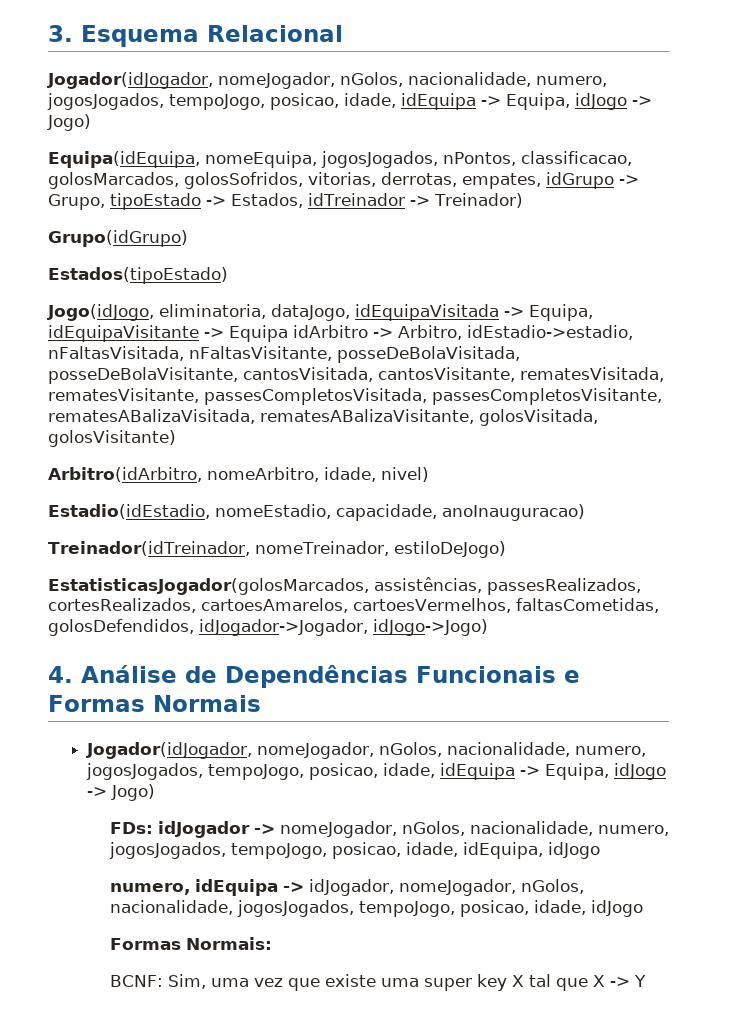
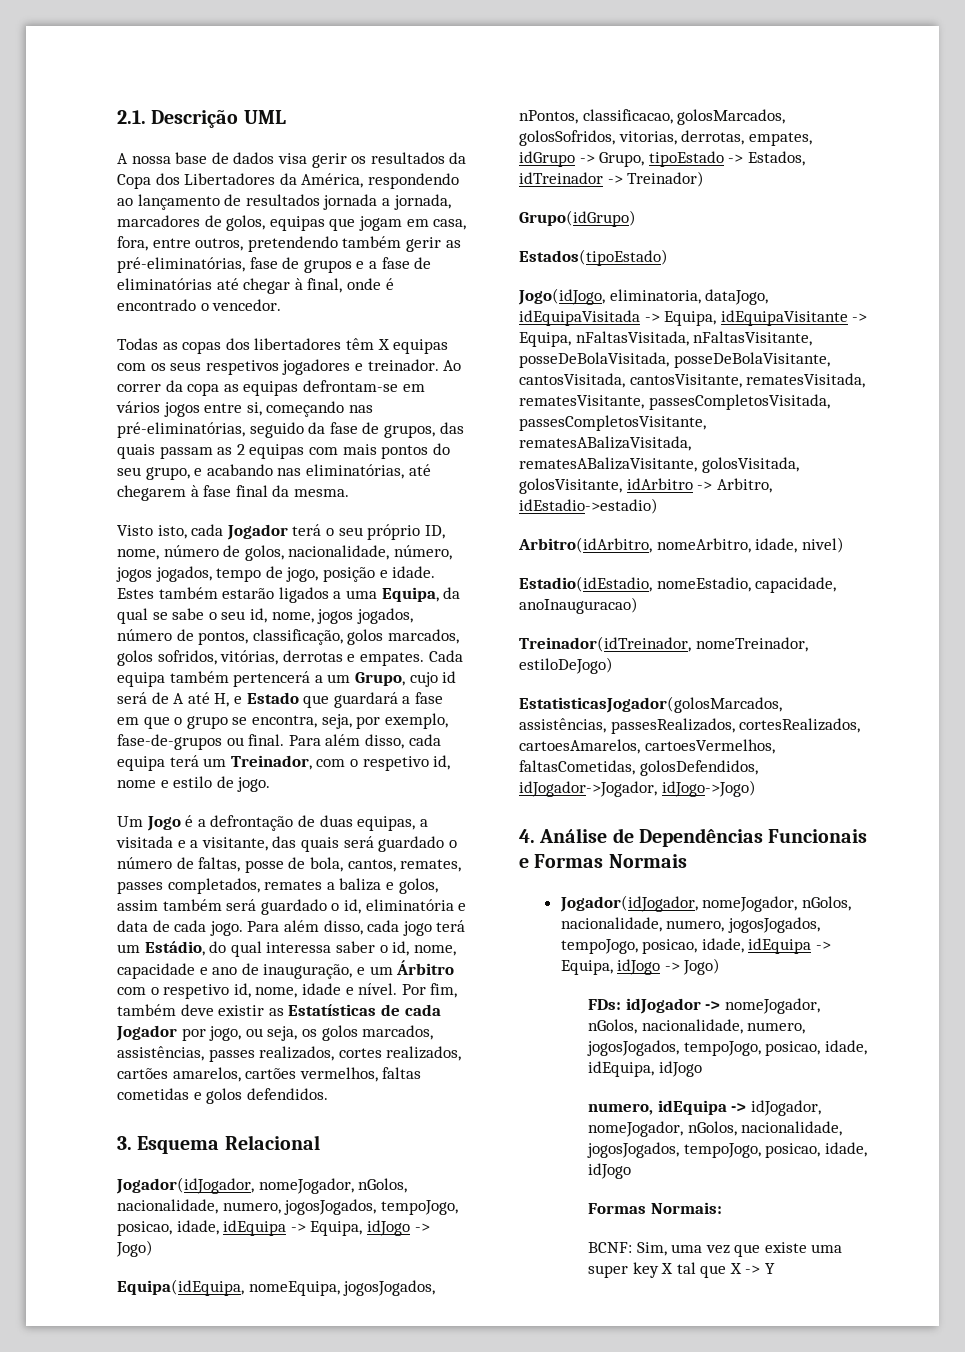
+ 2.1. Descrição UML
+ A nossa base de dados visa gerir os resultados da Copa dos Libertadores da América, respondendo ao lançamento de resultados jornada a jornada, marcadores de golos, equipas que jogam em casa, fora, entre outros, pretendendo também gerir as pré-eliminatórias, fase de grupos e a fase de eliminatórias até chegar à final, onde é encontrado o vencedor.
+ Todas as copas dos libertadores têm X equipas com os seus respetivos jogadores e treinador. Ao correr da copa as equipas defrontam-se em vários jogos entre si, começando nas pré-eliminatórias, seguido da fase de grupos, das quais passam as 2 equipas com mais pontos do seu grupo, e acabando nas eliminatórias, até chegarem à fase final da mesma.
+ Visto isto, cada Jogador terá o seu próprio ID, nome, número de golos, nacionalidade, número, jogos jogados, tempo de jogo, posição e idade. Estes também estarão ligados a uma Equipa, da qual se sabe o seu id, nome, jogos jogados, número de pontos, classificação, golos marcados, golos sofridos, vitórias, derrotas e empates. Cada equipa também pertencerá a um Grupo, cujo id será de A até H, e Estado que guardará a fase em que o grupo se encontra, seja, por exemplo, fase-de-grupos ou final. Para além disso, cada equipa terá um Treinador, com o respetivo id, nome e estilo de jogo.
+ Um Jogo é a defrontação de duas equipas, a visitada e a visitante, das quais será guardado o número de faltas, posse de bola, cantos, remates, passes completados, remates a baliza e golos, assim também será guardado o id, eliminatória e data de cada jogo. Para além disso, cada jogo terá um Estádio, do qual interessa saber o id, nome, capacidade e ano de inauguração, e um Árbitro com o respetivo id, nome, idade e nível. Por fim, também deve existir as Estatísticas de cada Jogador por jogo, ou seja, os golos marcados, assistências, passes realizados, cortes realizados, cartões amarelos, cartões vermelhos, faltas cometidas e golos defendidos.
- Jogo(idJogo, eliminatoria, dataJogo, idEquipaVisitada -> Equipa, idEquipaVisitante -> Equipa idArbitro -> Arbitro, idEstadio->estadio, nFaltasVisitada, nFaltasVisitante, posseDeBolaVisitada, posseDeBolaVisitante, cantosVisitada, cantosVisitante, rematesVisitada, rematesVisitante, passesCompletosVisitada, passesCompletosVisitante, rematesABalizaVisitada, rematesABalizaVisitante, golosVisitada, golosVisitante)
+ Jogo(idJogo, eliminatoria, dataJogo, idEquipaVisitada -> Equipa, idEquipaVisitante -> Equipa, nFaltasVisitada, nFaltasVisitante, posseDeBolaVisitada, posseDeBolaVisitante, cantosVisitada, cantosVisitante, rematesVisitada, rematesVisitante, passesCompletosVisitada, passesCompletosVisitante, rematesABalizaVisitada, rematesABalizaVisitante, golosVisitada, golosVisitante, idArbitro -> Arbitro, idEstadio->estadio)

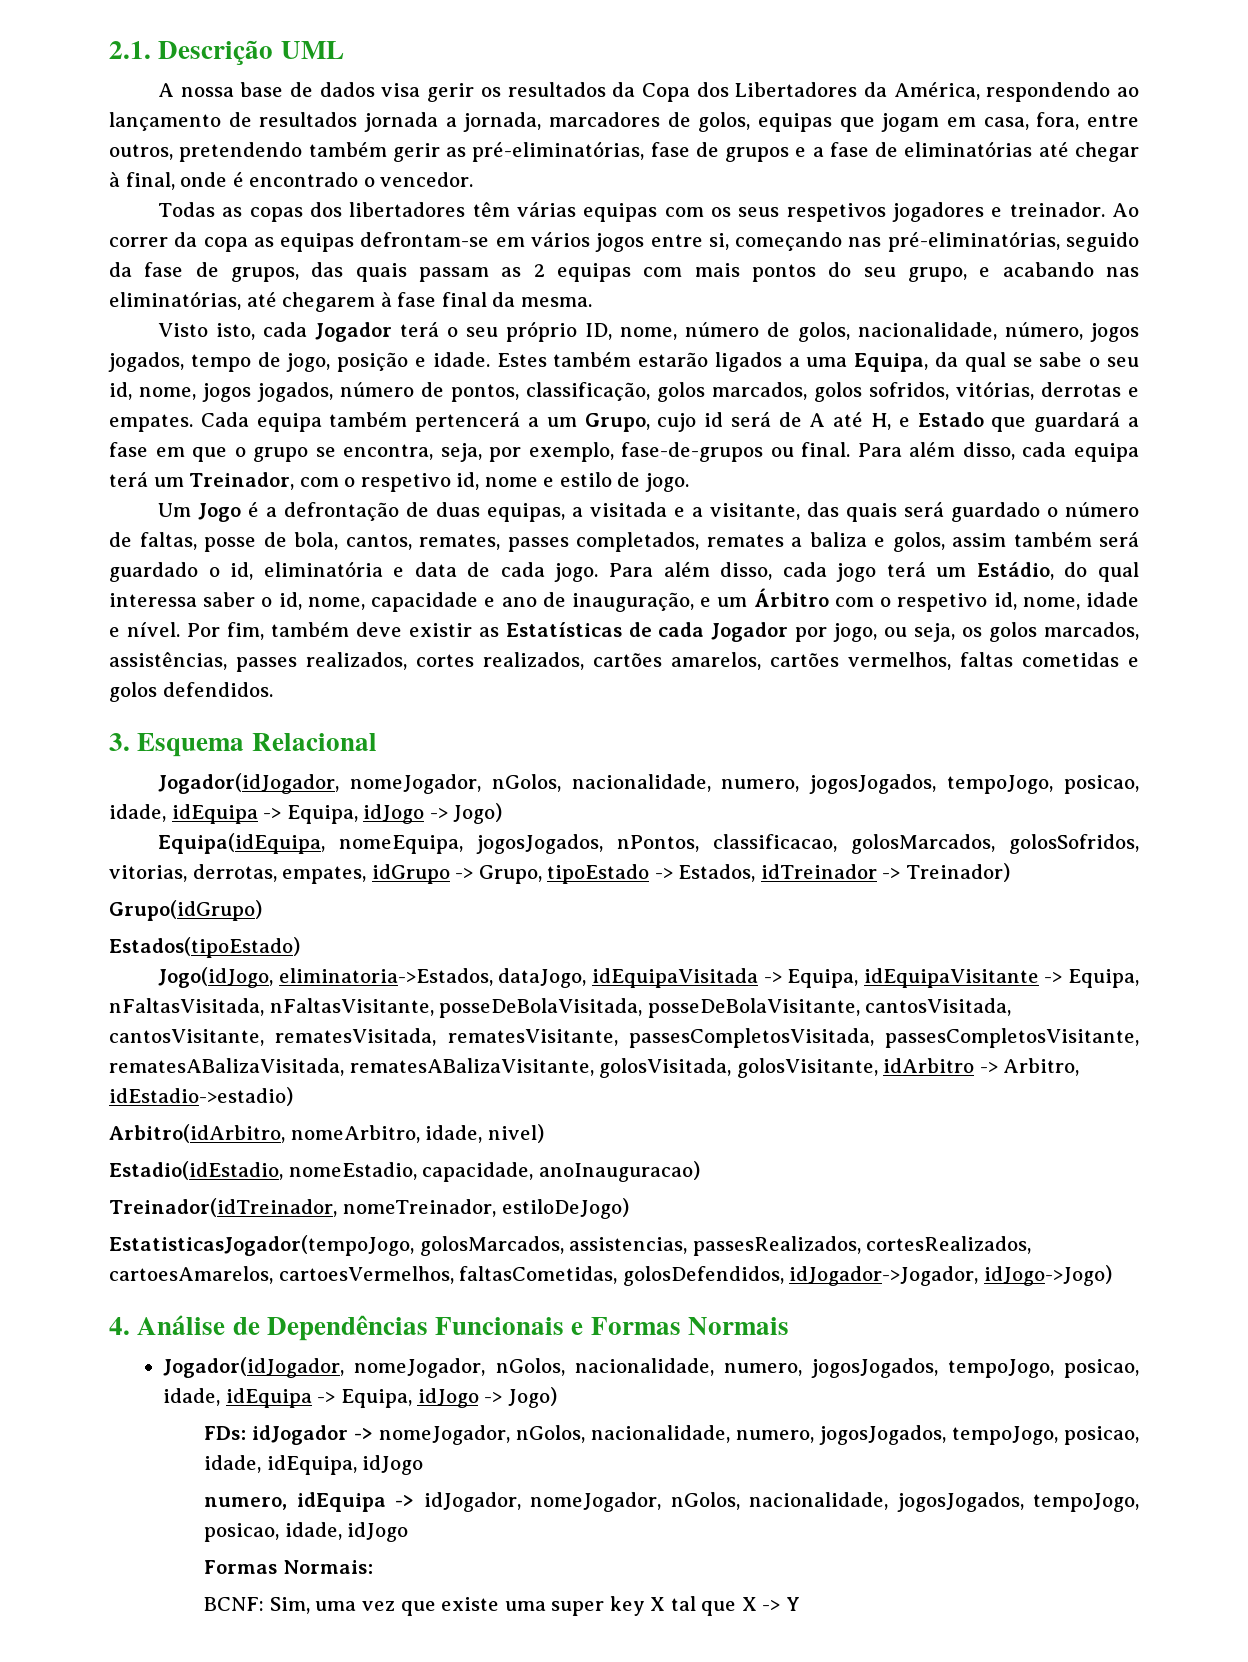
- Todas as copas dos libertadores têm X equipas com os seus respetivos jogadores e treinador.
+ Todas as copas dos libertadores têm várias equipas com os seus respetivos jogadores e treinador.
- Jogo(idJogo, eliminatoria, dataJogo, idEquipaVisitada -> Equipa, idEquipaVisitante -> Equipa, nFaltasVisitada, nFaltasVisitante, posseDeBolaVisitada, posseDeBolaVisitante, cantosVisitada, cantosVisitante, rematesVisitada, rematesVisitante, passesCompletosVisitada, passesCompletosVisitante, rematesABalizaVisitada, rematesABalizaVisitante, golosVisitada, golosVisitante, idArbitro -> Arbitro, idEstadio->estadio)
+ Jogo(idJogo, eliminatoria->Estados, dataJogo, idEquipaVisitada -> Equipa, idEquipaVisitante -> Equipa, nFaltasVisitada, nFaltasVisitante, posseDeBolaVisitada, posseDeBolaVisitante, cantosVisitada, cantosVisitante, rematesVisitada, rematesVisitante, passesCompletosVisitada, passesCompletosVisitante, rematesABalizaVisitada, rematesABalizaVisitante, golosVisitada, golosVisitante, idArbitro -> Arbitro, idEstadio->estadio)
- EstatisticasJogador(golosMarcados, assistências, passesRealizados, cortesRealizados, cartoesAmarelos, cartoesVermelhos, faltasCometidas, golosDefendidos, idJogador->Jogador, idJogo->Jogo)
+ EstatisticasJogador(tempoJogo, golosMarcados, assistencias, passesRealizados, cortesRealizados, cartoesAmarelos, cartoesVermelhos, faltasCometidas, golosDefendidos, idJogador->Jogador, idJogo->Jogo)

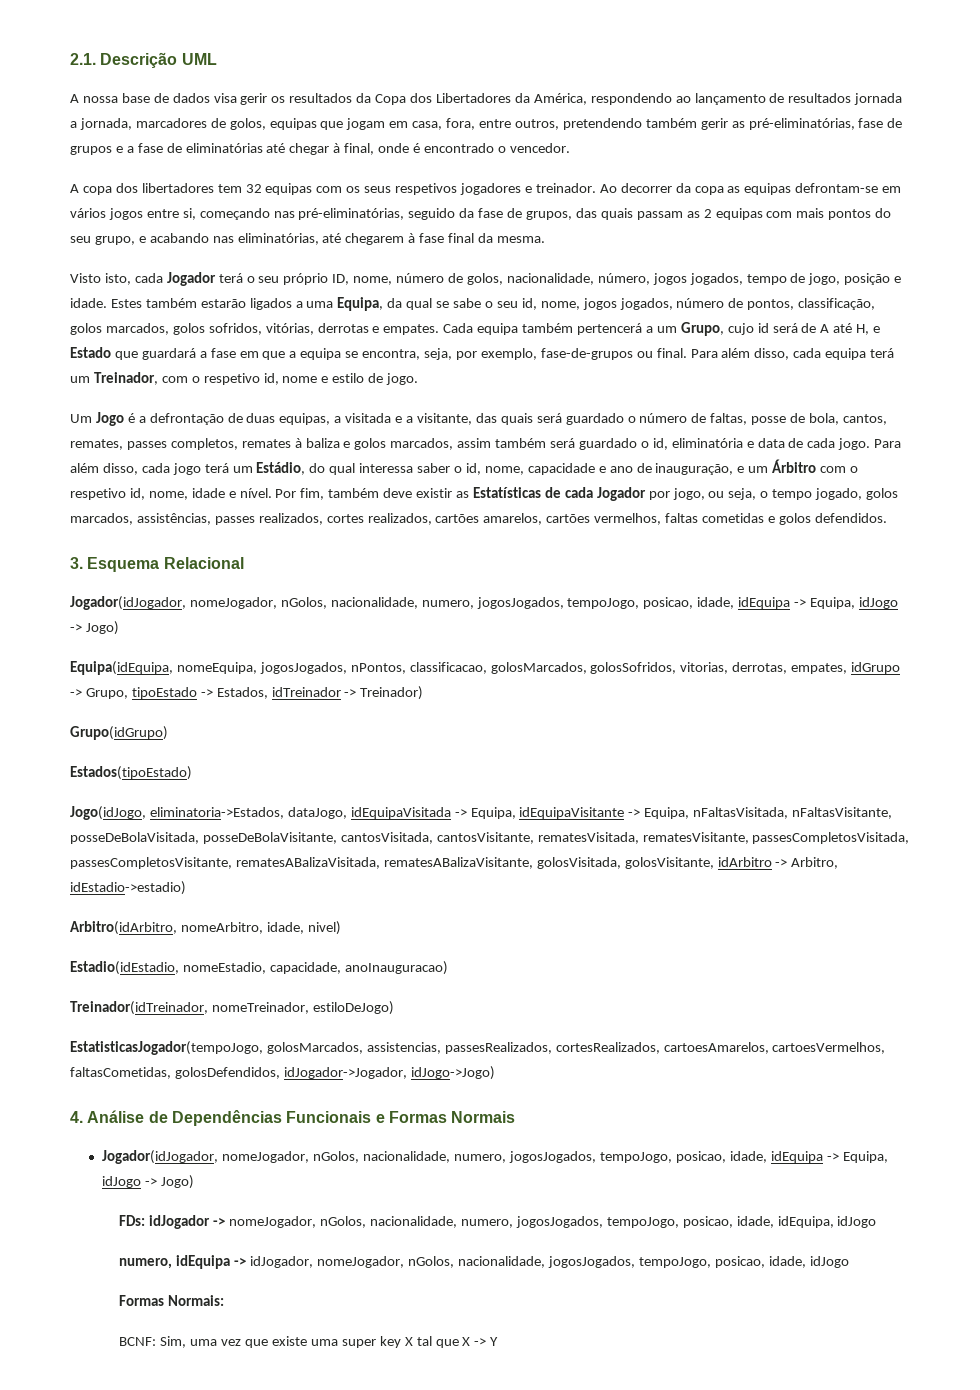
- Todas as copas dos libertadores têm várias equipas com os seus respetivos jogadores e treinador.
+ A copa dos libertadores tem 32 equipas com os seus respetivos jogadores e treinador.
- Ao correr da copa as equipas defrontam-se em vários jogos entre si, começando nas pré-eliminatórias, seguido da fase de grupos, das quais passam as 2 equipas com mais pontos do seu grupo, e acabando nas eliminatórias, até chegarem à fase final da mesma.
+ Ao decorrer da copa as equipas defrontam-se em vários jogos entre si, começando nas pré-eliminatórias, seguido da fase de grupos, das quais passam as 2 equipas com mais pontos do seu grupo, e acabando nas eliminatórias, até chegarem à fase final da mesma.
- Cada equipa também pertencerá a um Grupo, cujo id será de A até H, e Estado que guardará a fase em que o grupo se encontra, seja, por exemplo, fase-de-grupos ou final.
+ Cada equipa também pertencerá a um Grupo, cujo id será de A até H, e Estado que guardará a fase em que a equipa se encontra, seja, por exemplo, fase-de-grupos ou final.
- Um Jogo é a defrontação de duas equipas, a visitada e a visitante, das quais será guardado o número de faltas, posse de bola, cantos, remates, passes completados, remates a baliza e golos, assim também será guardado o id, eliminatória e data de cada jogo.
+ Um Jogo é a defrontação de duas equipas, a visitada e a visitante, das quais será guardado o número de faltas, posse de bola, cantos, remates, passes completos, remates à baliza e golos marcados, assim também será guardado o id, eliminatória e data de cada jogo.
- Por fim, também deve existir as Estatísticas de cada Jogador por jogo, ou seja, os golos marcados, assistências, passes realizados, cortes realizados, cartões amarelos, cartões vermelhos, faltas cometidas e golos defendidos.
+ Por fim, também deve existir as Estatísticas de cada Jogador por jogo, ou seja, o tempo jogado, golos marcados, assistências, passes realizados, cortes realizados, cartões amarelos, cartões vermelhos, faltas cometidas e golos defendidos.

